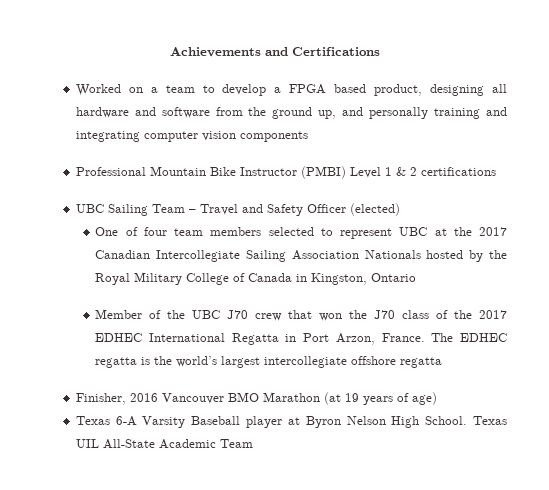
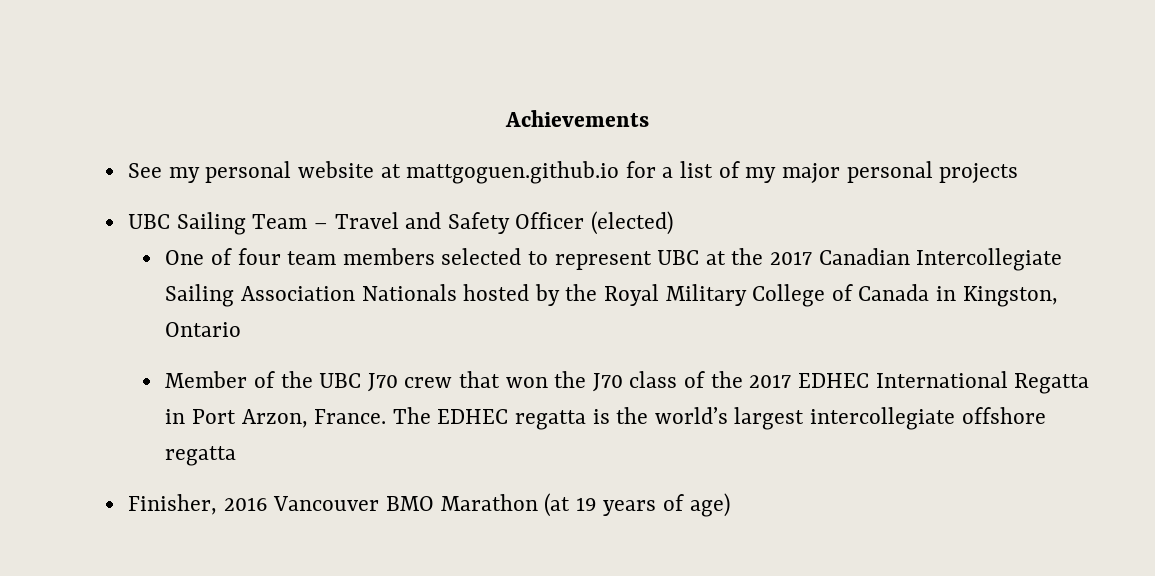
- Achievements and Certifications
- Worked on a team to develop a FPGA based product, designing all hardware and software from the ground up, and personally training and integrating computer vision components
- Professional Mountain Bike Instructor (PMBI) Level 1 & 2 certifications
+ Achievements
+ See my personal website at mattgoguen.github.io for a list of my major personal projects
- Texas 6-A Varsity Baseball player at Byron Nelson High School. Texas UIL All-State Academic Team

